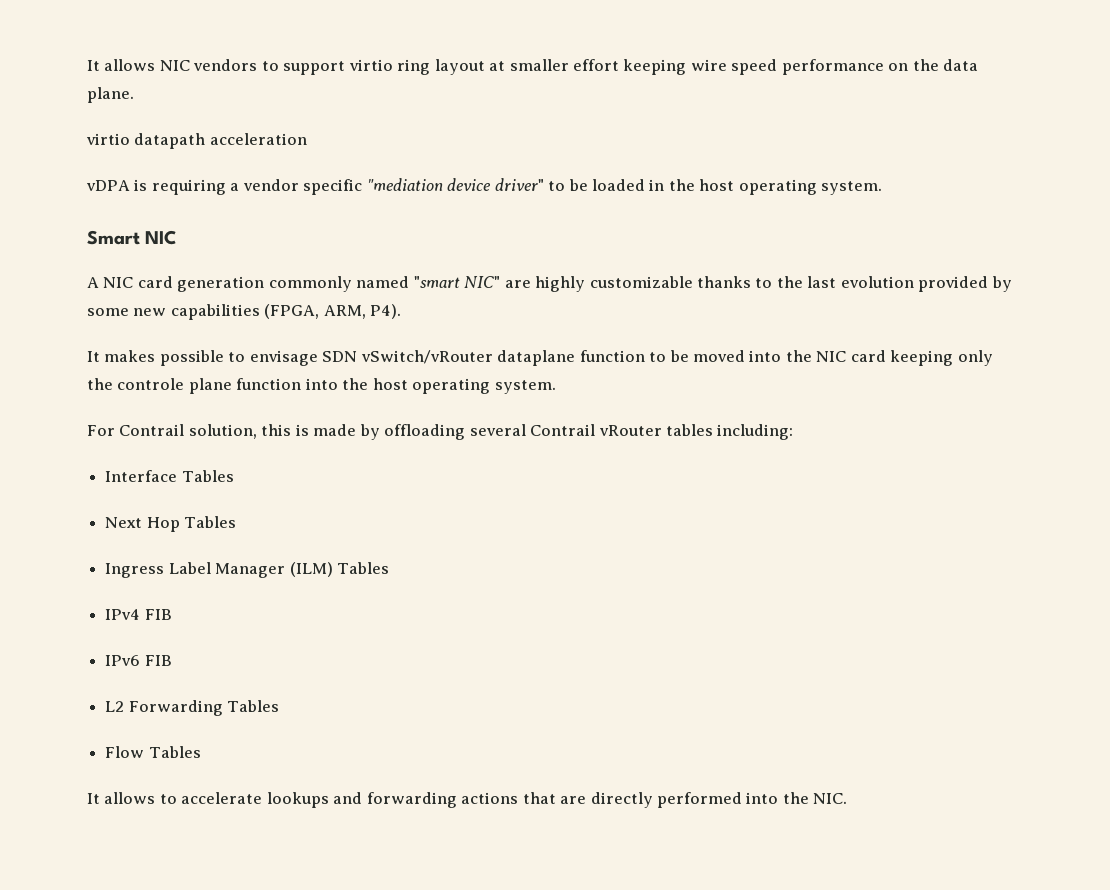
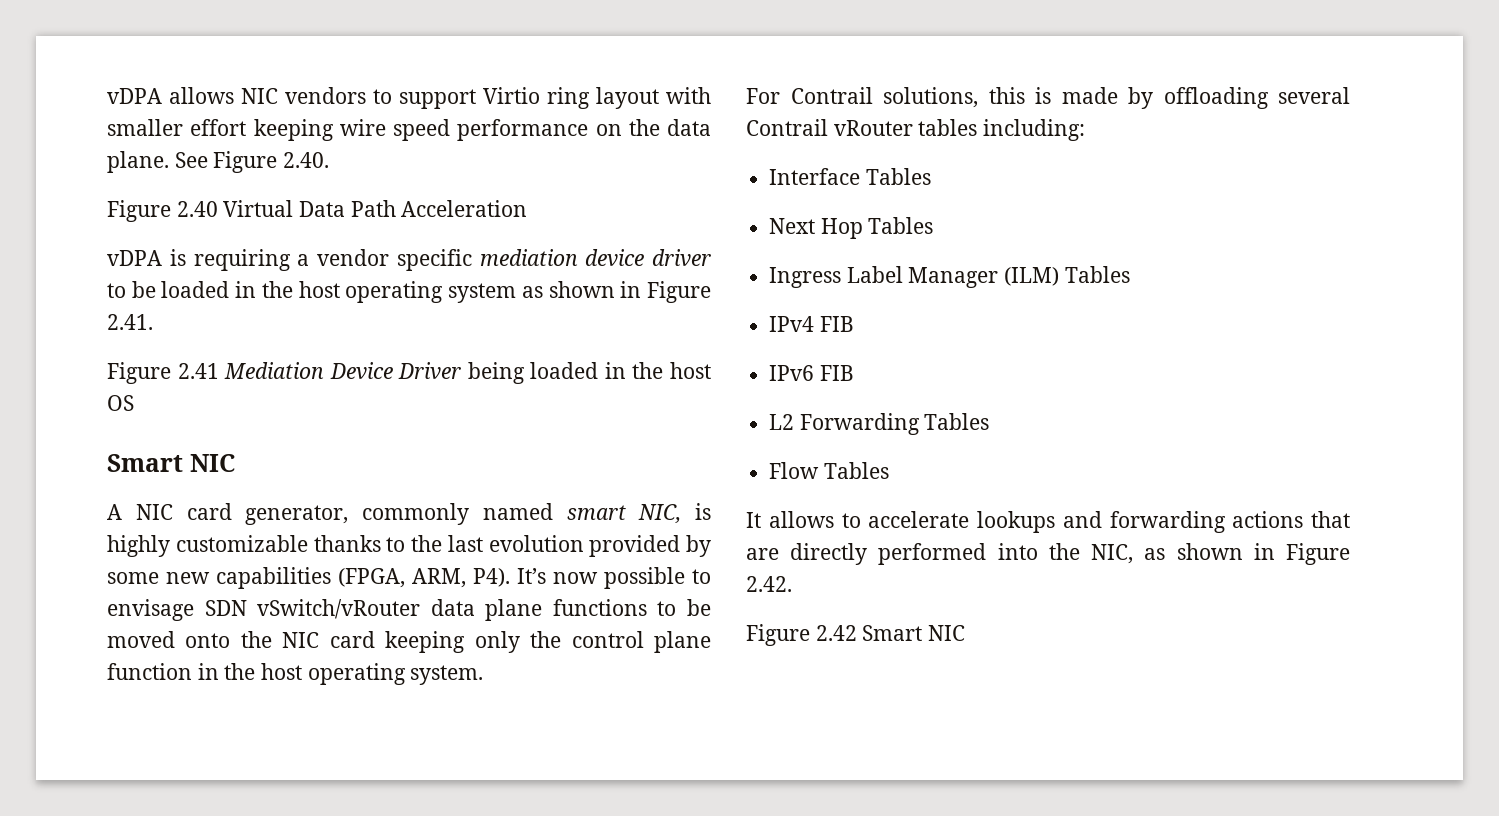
- It allows NIC vendors to support virtio ring layout at smaller effort keeping wire speed performance on the data plane.
- virtio datapath acceleration
+ vDPA allows NIC vendors to support Virtio ring layout with smaller effort keeping wire speed performance on the data plane. See Figure 2.40.
+ Figure 2.40 Virtual Data Path Acceleration
- vDPA is requiring a vendor specific "mediation device driver" to be loaded in the host operating system.
+ vDPA is requiring a vendor specific mediation device driver to be loaded in the host operating system as shown in Figure 2.41.
+ Figure 2.41 Mediation Device Driver being loaded in the host OS
- A NIC card generation commonly named "smart NIC" are highly customizable thanks to the last evolution provided by some new capabilities (FPGA, ARM, P4).
- It makes possible to envisage SDN vSwitch/vRouter dataplane function to be moved into the NIC card keeping only the controle plane function into the host operating system.
+ A NIC card generator, commonly named smart NIC, is highly customizable thanks to the last evolution provided by some new capabilities (FPGA, ARM, P4). It’s now possible to envisage SDN vSwitch/vRouter data plane functions to be moved onto the NIC card keeping only the control plane function in the host operating system.
- For Contrail solution, this is made by offloading several Contrail vRouter tables including:
+ For Contrail solutions, this is made by offloading several Contrail vRouter tables including:
- It allows to accelerate lookups and forwarding actions that are directly performed into the NIC.
+ It allows to accelerate lookups and forwarding actions that are directly performed into the NIC, as shown in Figure 2.42.
+ Figure 2.42 Smart NIC

